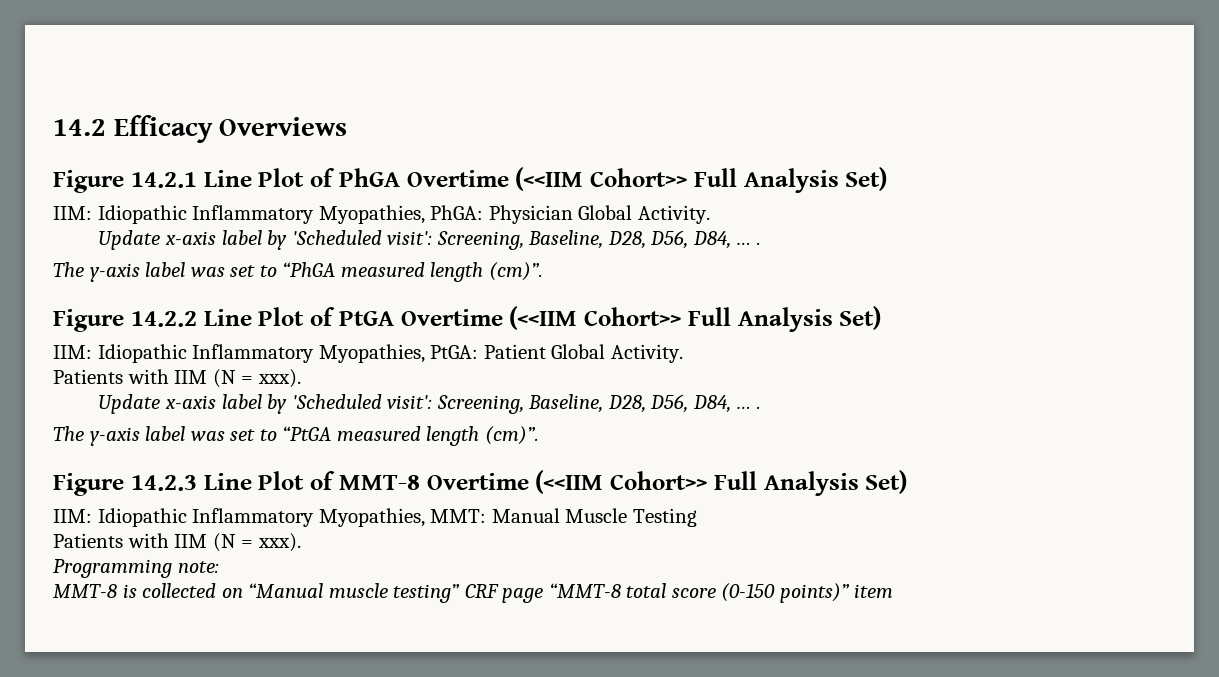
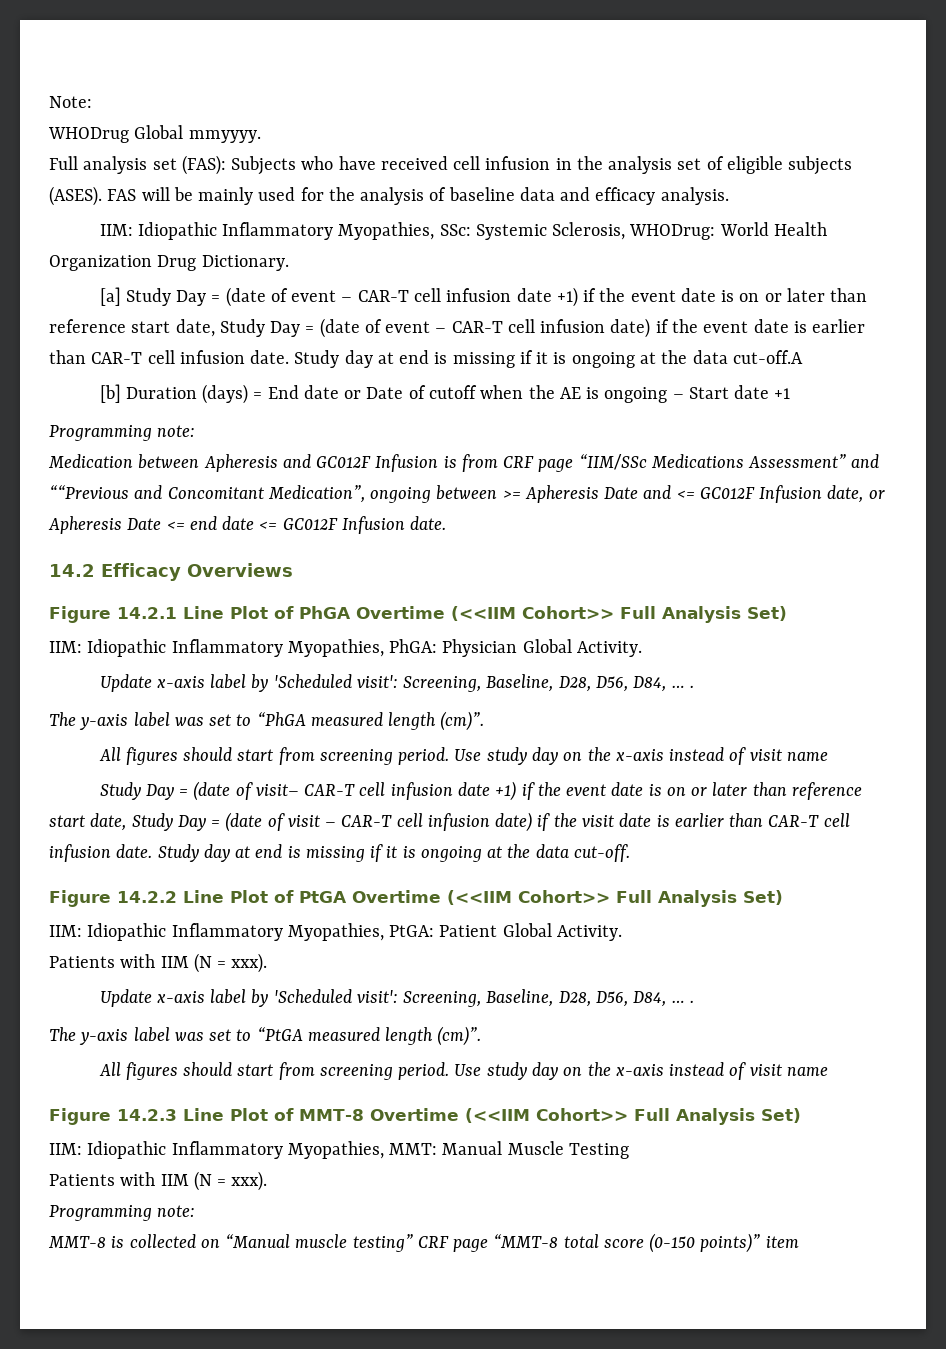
+ Note:
+ WHODrug Global mmyyyy.
+ Full analysis set (FAS): Subjects who have received cell infusion in the analysis set of eligible subjects (ASES). FAS will be mainly used for the analysis of baseline data and efficacy analysis.
+ IIM: Idiopathic Inflammatory Myopathies, SSc: Systemic Sclerosis, WHODrug: World Health Organization Drug Dictionary.
+ [a] Study Day = (date of event – CAR-T cell infusion date +1) if the event date is on or later than reference start date, Study Day = (date of event – CAR-T cell infusion date) if the event date is earlier than CAR-T cell infusion date. Study day at end is missing if it is ongoing at the data cut-off.A
+ [b] Duration (days) = End date or Date of cutoff when the AE is ongoing – Start date +1
+ Programming note:
+ Medication between Apheresis and GC012F Infusion is from CRF page “IIM/SSc Medications Assessment” and ““Previous and Concomitant Medication”, ongoing between >= Apheresis Date and <= GC012F Infusion date, or Apheresis Date <= end date <= GC012F Infusion date.
  The y-axis label was set to “PhGA measured length (cm)”.
+ All figures should start from screening period. Use study day on the x-axis instead of visit name
+ Study Day = (date of visit– CAR-T cell infusion date +1) if the event date is on or later than reference start date, Study Day = (date of visit – CAR-T cell infusion date) if the visit date is earlier than CAR-T cell infusion date. Study day at end is missing if it is ongoing at the data cut-off.
  The y-axis label was set to “PtGA measured length (cm)”.
+ All figures should start from screening period. Use study day on the x-axis instead of visit name

